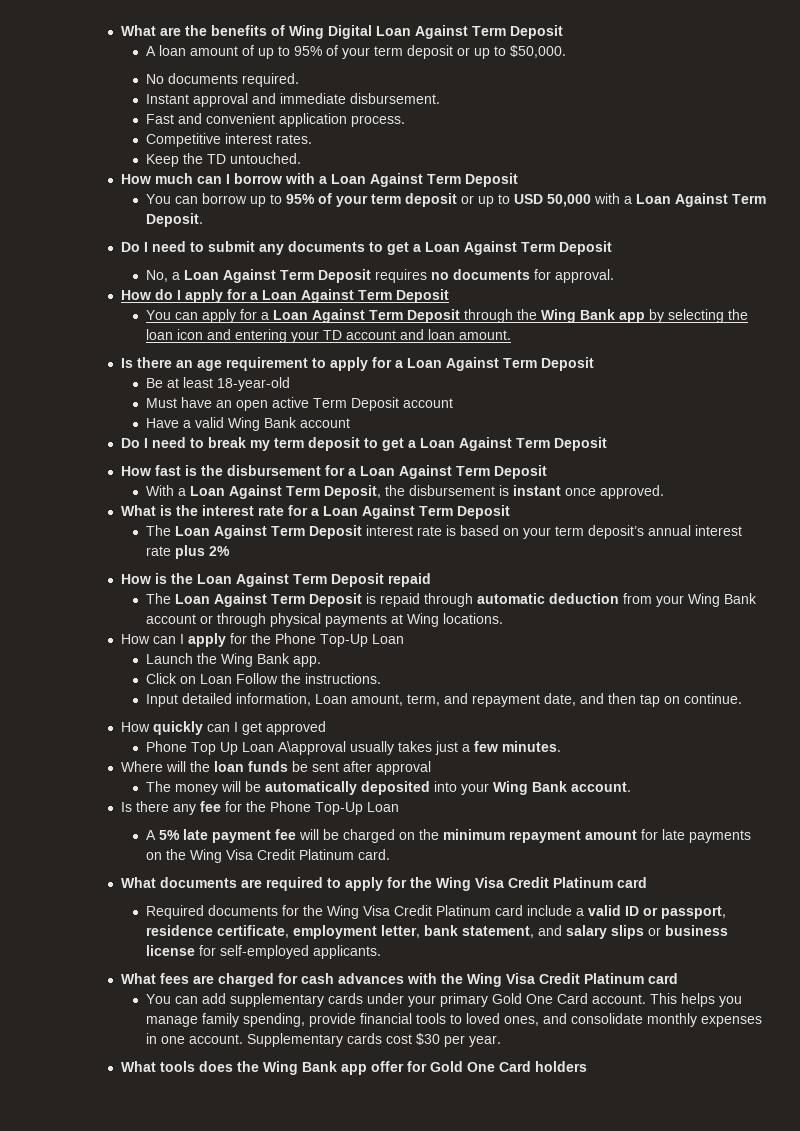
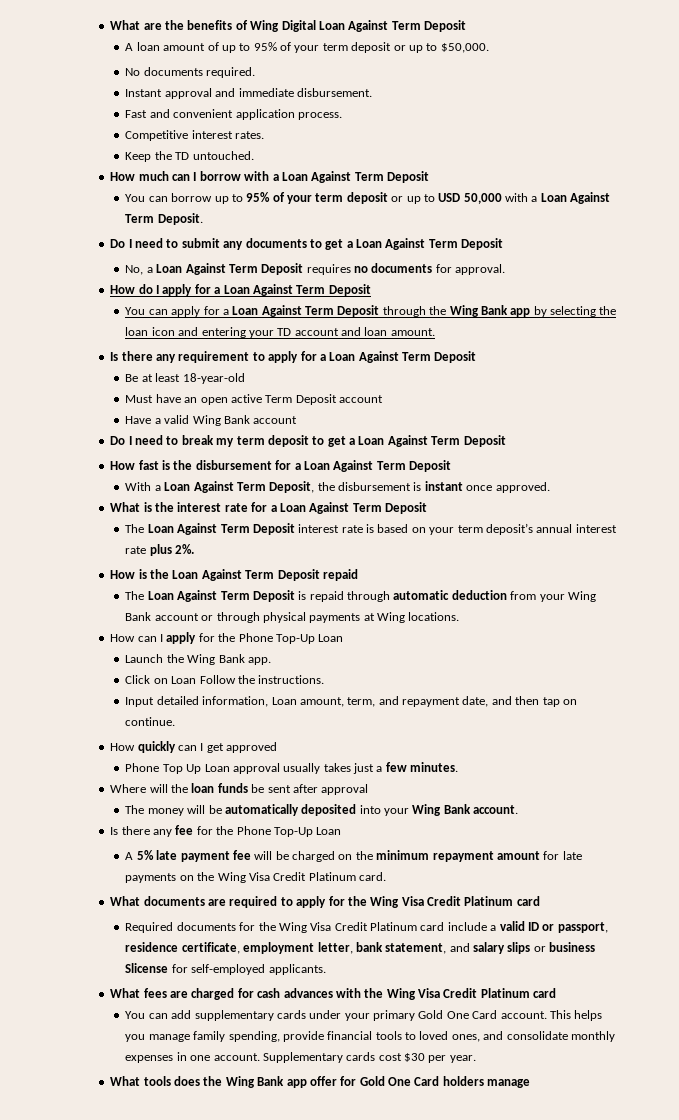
- Is there an age requirement to apply for a Loan Against Term Deposit
+ Is there any requirement to apply for a Loan Against Term Deposit
- The Loan Against Term Deposit interest rate is based on your term deposit’s annual interest rate plus 2%
+ The Loan Against Term Deposit interest rate is based on your term deposit’s annual interest rate plus 2%.
- Phone Top Up Loan A\approval usually takes just a few minutes.
+ Phone Top Up Loan approval usually takes just a few minutes.
- Required documents for the Wing Visa Credit Platinum card include a valid ID or passport, residence certificate, employment letter, bank statement, and salary slips or business license for self-employed applicants.
+ Required documents for the Wing Visa Credit Platinum card include a valid ID or passport, residence certificate, employment letter, bank statement, and salary slips or business Slicense for self-employed applicants.
- What tools does the Wing Bank app offer for Gold One Card holders
+ What tools does the Wing Bank app offer for Gold One Card holders manage

